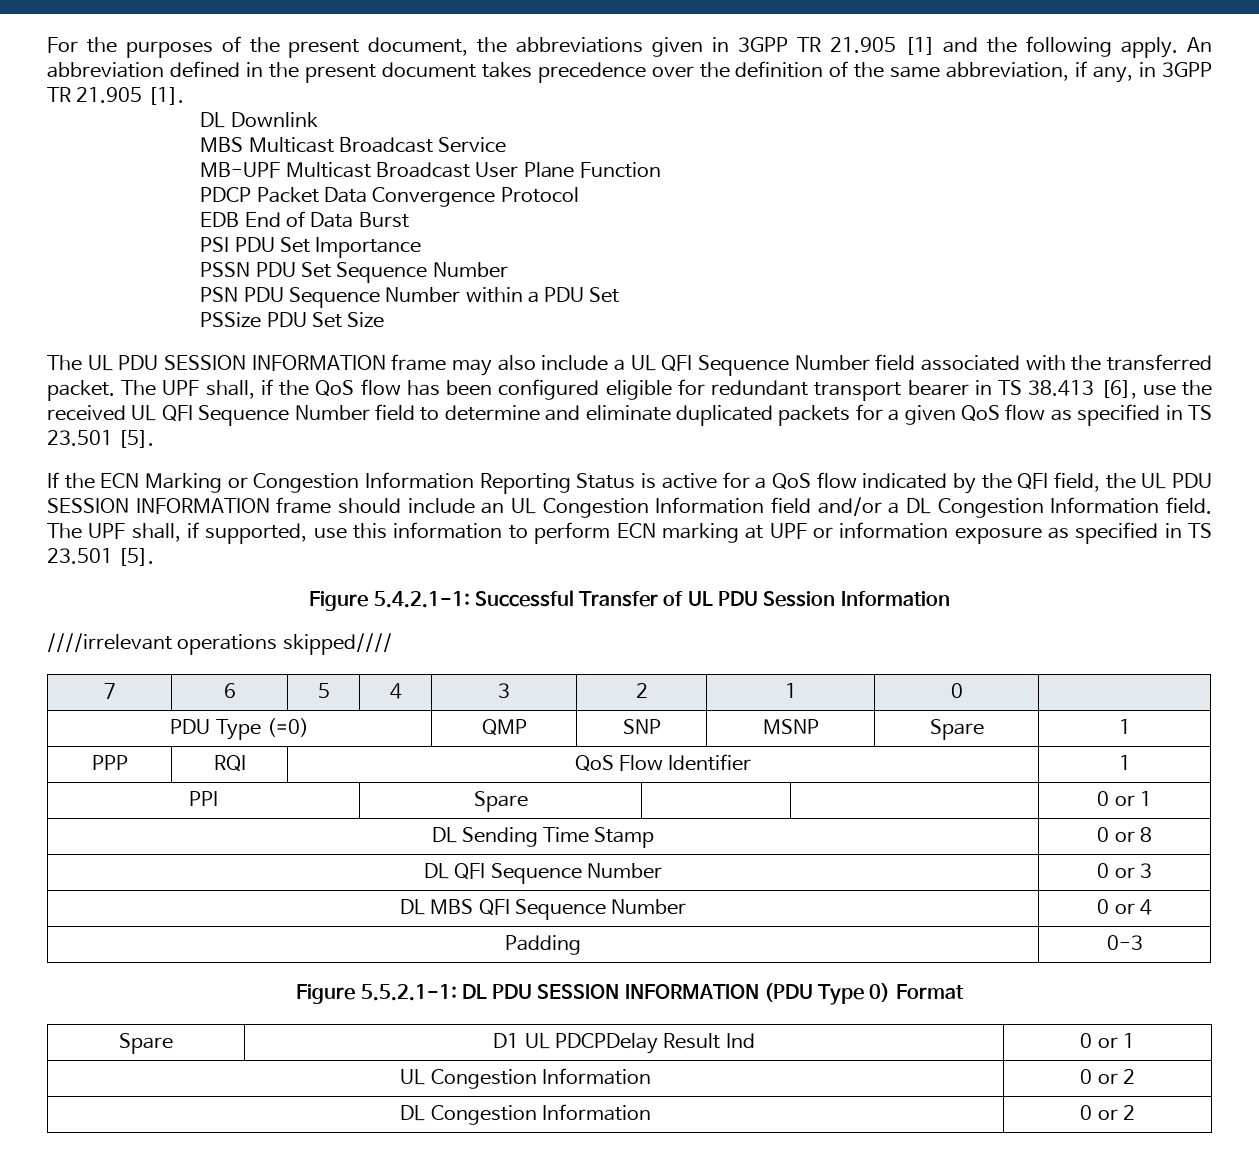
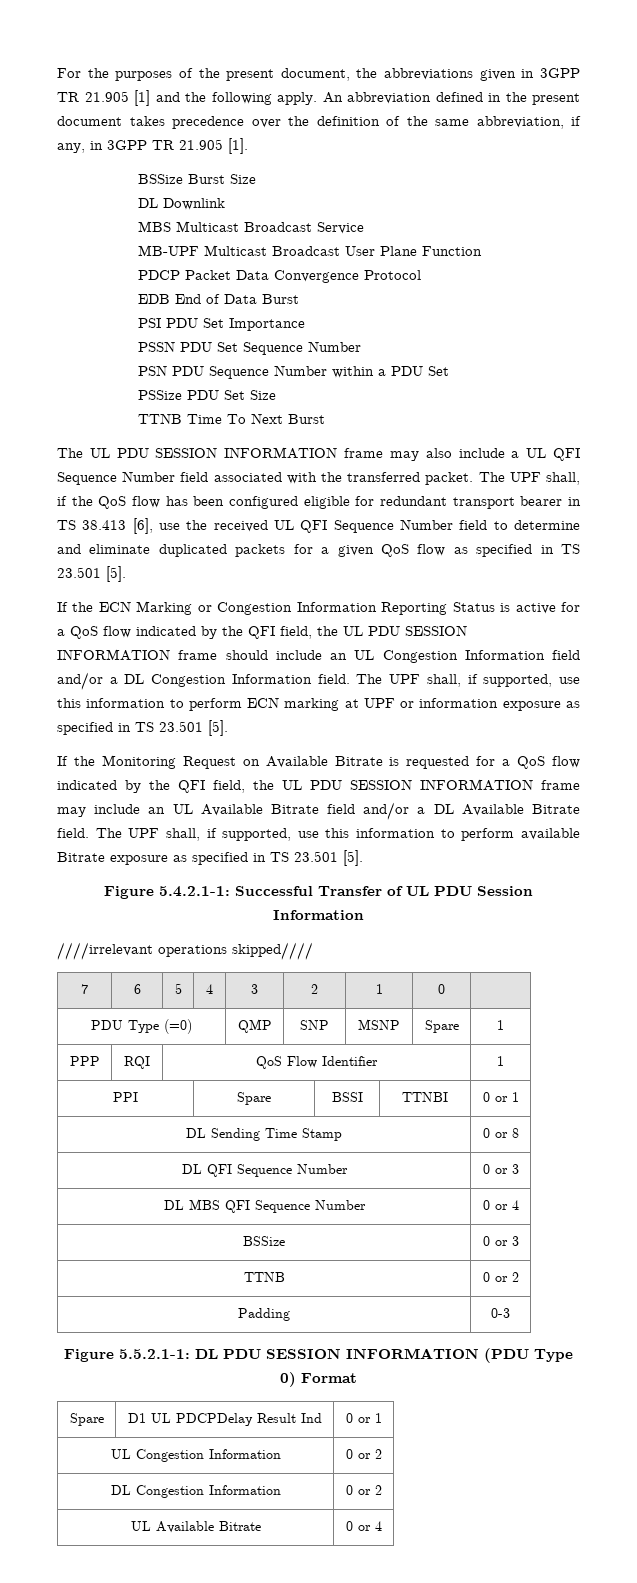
+ BSSize Burst Size
+ TTNB Time To Next Burst
+ If the Monitoring Request on Available Bitrate is requested for a QoS flow indicated by the QFI field, the UL PDU SESSION INFORMATION frame may include an UL Available Bitrate field and/or a DL Available Bitrate field. The UPF shall, if supported, use this information to perform available Bitrate exposure as specified in TS 23.501 [5].
- PPI | Spare | | | 0 or 1
+ PPI | Spare | BSSI | TTNBI | 0 or 1
+ BSSize | 0 or 3
+ TTNB | 0 or 2
+ UL Available Bitrate | 0 or 4

